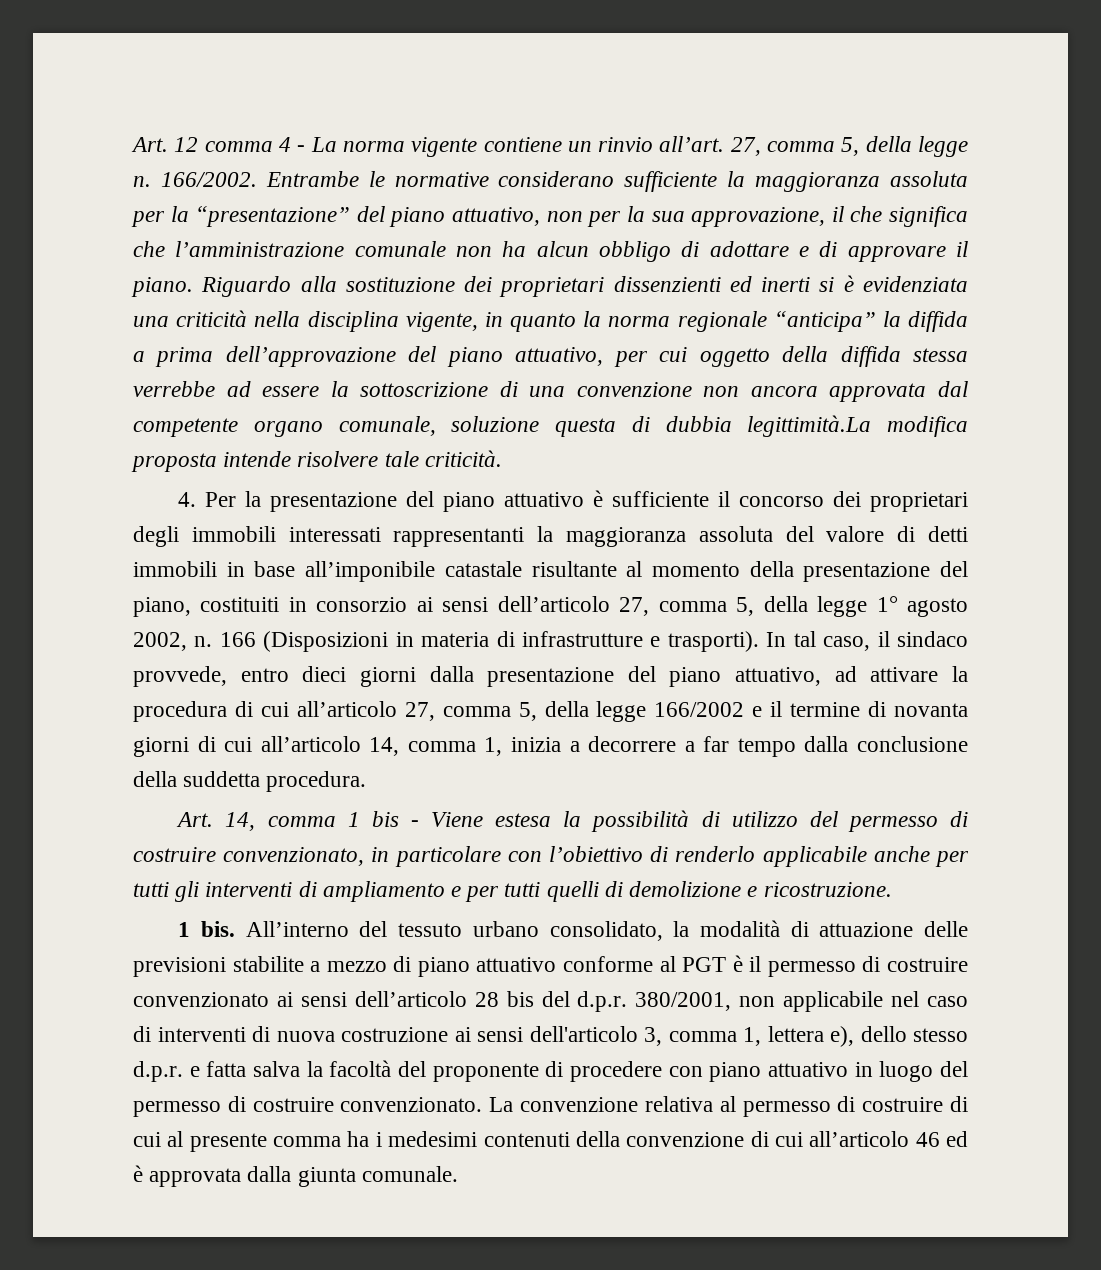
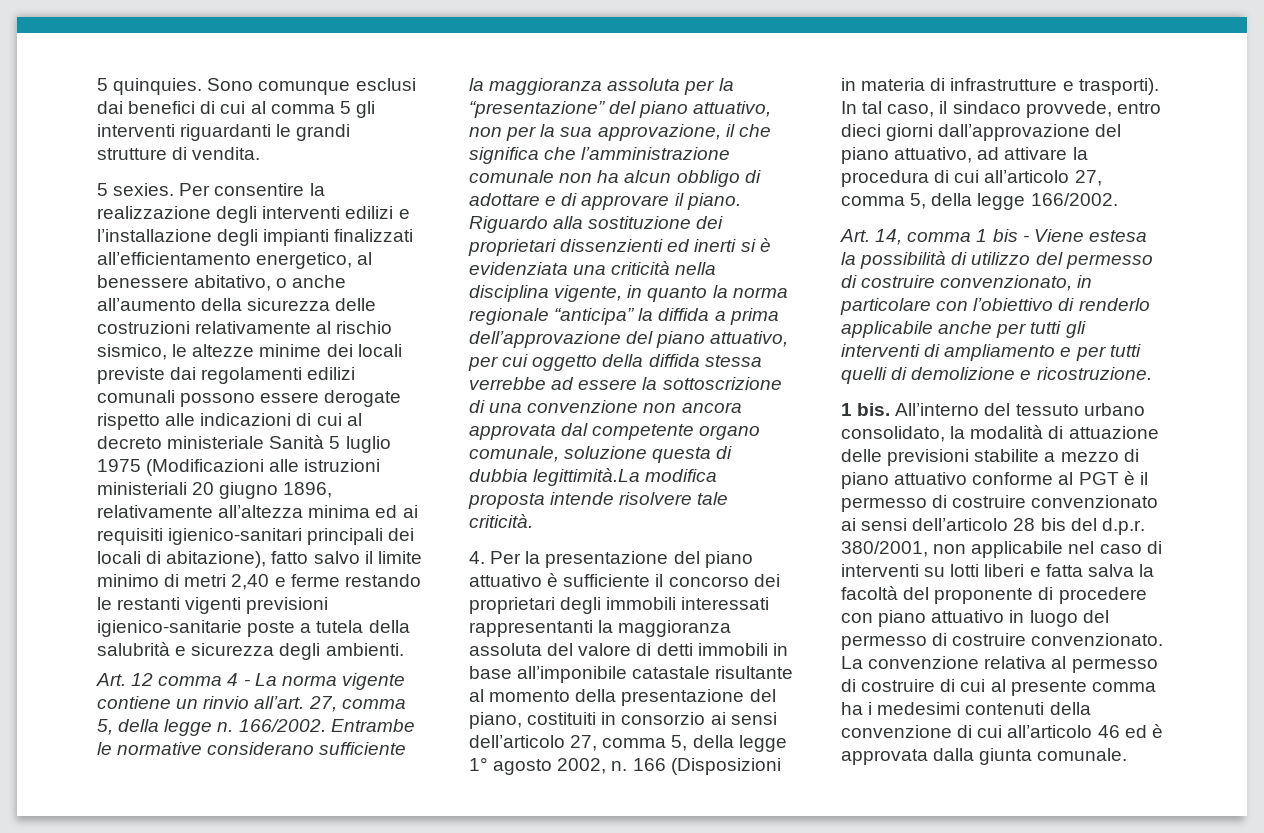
+ 5 quinquies. Sono comunque esclusi dai benefici di cui al comma 5 gli interventi riguardanti le grandi strutture di vendita.
+ 5 sexies. Per consentire la realizzazione degli interventi edilizi e l’installazione degli impianti finalizzati all’efficientamento energetico, al benessere abitativo, o anche all’aumento della sicurezza delle costruzioni relativamente al rischio sismico, le altezze minime dei locali previste dai regolamenti edilizi comunali possono essere derogate rispetto alle indicazioni di cui al decreto ministeriale Sanità 5 luglio 1975 (Modificazioni alle istruzioni ministeriali 20 giugno 1896, relativamente all’altezza minima ed ai requisiti igienico-sanitari principali dei locali di abitazione), fatto salvo il limite minimo di metri 2,40 e ferme restando le restanti vigenti previsioni igienico-sanitarie poste a tutela della salubrità e sicurezza degli ambienti.
- In tal caso, il sindaco provvede, entro dieci giorni dalla presentazione del piano attuativo, ad attivare la procedura di cui all’articolo 27, comma 5, della legge 166/2002 e il termine di novanta giorni di cui all’articolo 14, comma 1, inizia a decorrere a far tempo dalla conclusione della suddetta procedura.
+ In tal caso, il sindaco provvede, entro dieci giorni dall’approvazione del piano attuativo, ad attivare la procedura di cui all’articolo 27, comma 5, della legge 166/2002.
- All’interno del tessuto urbano consolidato, la modalità di attuazione delle previsioni stabilite a mezzo di piano attuativo conforme al PGT è il permesso di costruire convenzionato ai sensi dell’articolo 28 bis del d.p.r. 380/2001, non applicabile nel caso di interventi di nuova costruzione ai sensi dell'articolo 3, comma 1, lettera e), dello stesso d.p.r. e fatta salva la facoltà del proponente di procedere con piano attuativo in luogo del permesso di costruire convenzionato.
+ All’interno del tessuto urbano consolidato, la modalità di attuazione delle previsioni stabilite a mezzo di piano attuativo conforme al PGT è il permesso di costruire convenzionato ai sensi dell’articolo 28 bis del d.p.r. 380/2001, non applicabile nel caso di interventi su lotti liberi e fatta salva la facoltà del proponente di procedere con piano attuativo in luogo del permesso di costruire convenzionato.

